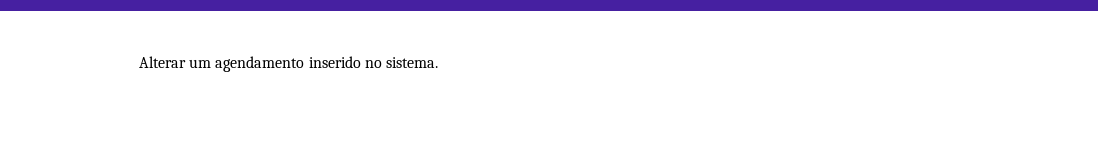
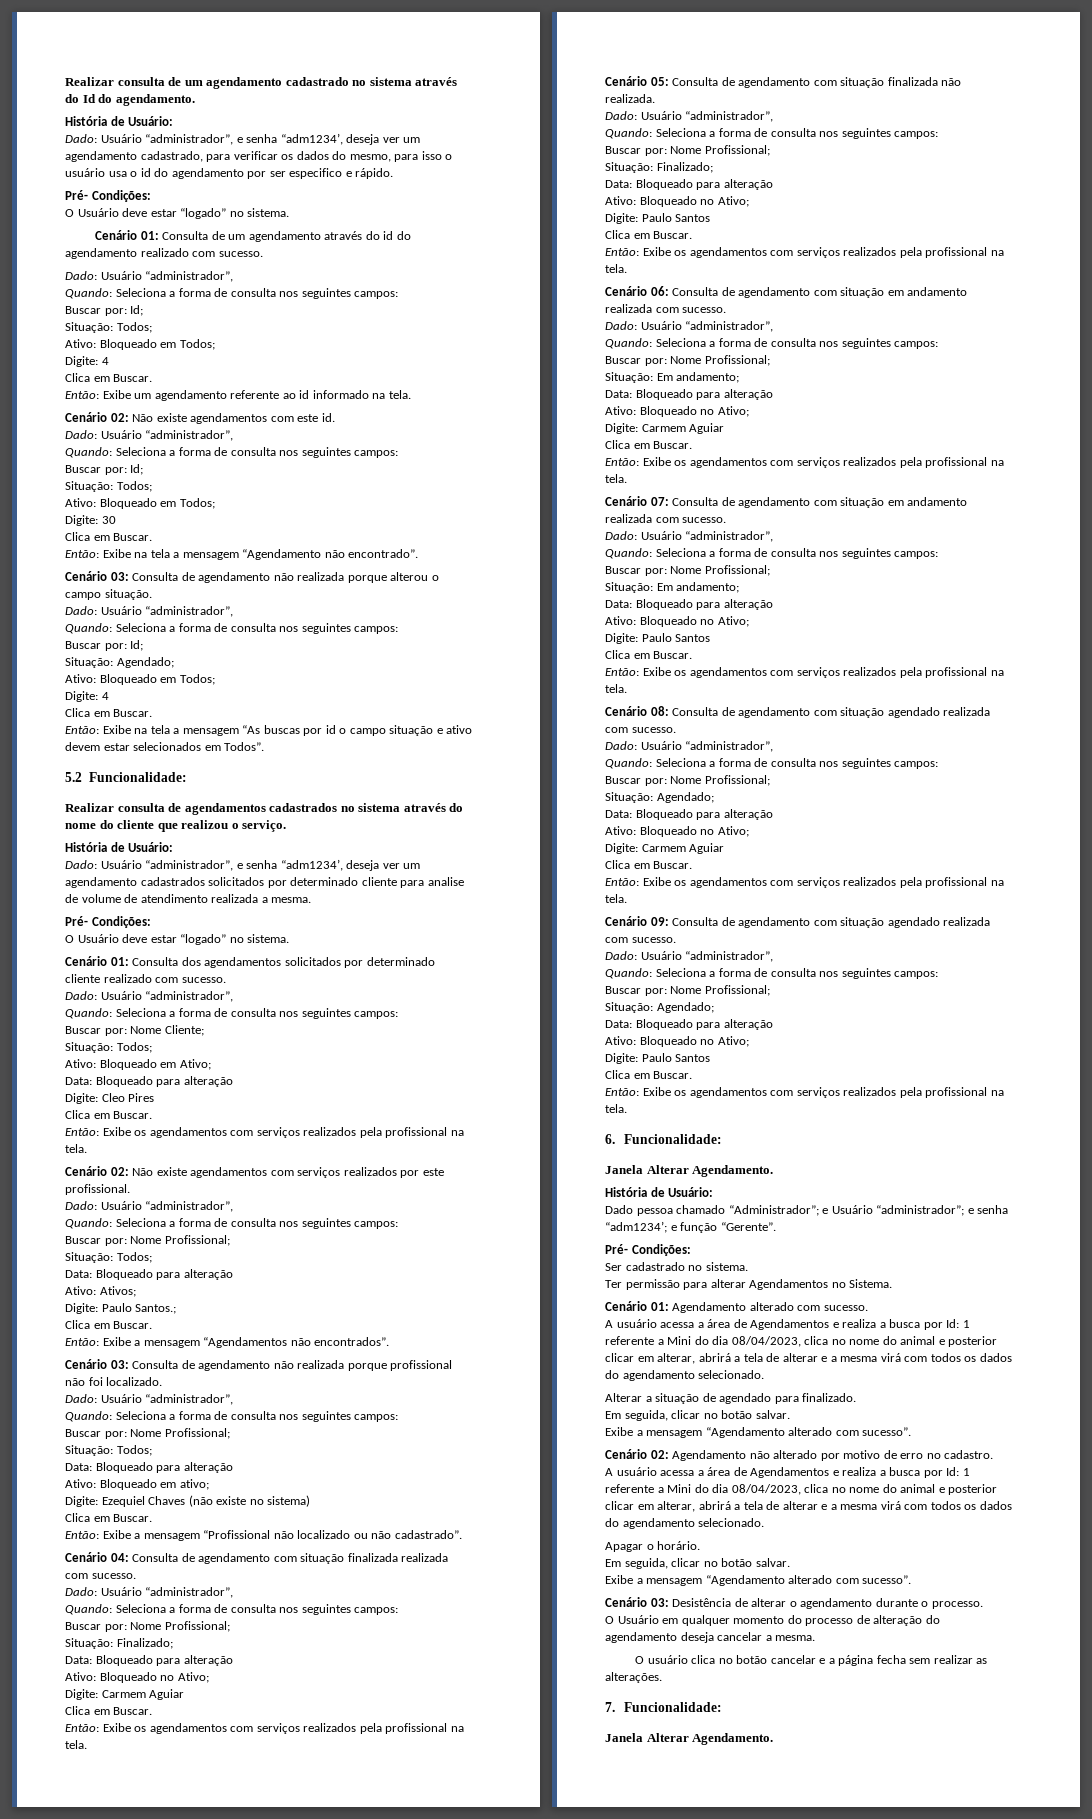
- Alterar um agendamento inserido no sistema.
+ Realizar consulta de um agendamento cadastrado no sistema através do Id do agendamento.
+ História de Usuário:
+ Dado: Usuário “administrador”, e senha “adm1234’, deseja ver um agendamento cadastrado, para verificar os dados do mesmo, para isso o usuário usa o id do agendamento por ser especifico e rápido.
+ Pré- Condições:
+ O Usuário deve estar “logado” no sistema.
+ Cenário 01: Consulta de um agendamento através do id do agendamento realizado com sucesso.
+ Dado: Usuário “administrador”,
+ Quando: Seleciona a forma de consulta nos seguintes campos:
+ Buscar por: Id;
+ Situação: Todos;
+ Ativo: Bloqueado em Todos;
+ Digite: 4
+ Clica em Buscar.
+ Então: Exibe um agendamento referente ao id informado na tela.
+ Cenário 02: Não existe agendamentos com este id.
+ Dado: Usuário “administrador”,
+ Quando: Seleciona a forma de consulta nos seguintes campos:
+ Buscar por: Id;
+ Situação: Todos;
+ Ativo: Bloqueado em Todos;
+ Digite: 30
+ Clica em Buscar.
+ Então: Exibe na tela a mensagem “Agendamento não encontrado”.
+ Cenário 03: Consulta de agendamento não realizada porque alterou o campo situação.
+ Dado: Usuário “administrador”,
+ Quando: Seleciona a forma de consulta nos seguintes campos:
+ Buscar por: Id;
+ Situação: Agendado;
+ Ativo: Bloqueado em Todos;
+ Digite: 4
+ Clica em Buscar.
+ Então: Exibe na tela a mensagem “As buscas por id o campo situação e ativo devem estar selecionados em Todos”.
+ 5.2 Funcionalidade:
+ Realizar consulta de agendamentos cadastrados no sistema através do nome do cliente que realizou o serviço.
+ História de Usuário:
+ Dado: Usuário “administrador”, e senha “adm1234’, deseja ver um agendamento cadastrados solicitados por determinado cliente para analise de volume de atendimento realizada a mesma.
+ Pré- Condições:
+ O Usuário deve estar “logado” no sistema.
+ Cenário 01: Consulta dos agendamentos solicitados por determinado cliente realizado com sucesso.
+ Dado: Usuário “administrador”,
+ Quando: Seleciona a forma de consulta nos seguintes campos:
+ Buscar por: Nome Cliente;
+ Situação: Todos;
+ Ativo: Bloqueado em Ativo;
+ Data: Bloqueado para alteração
+ Digite: Cleo Pires
+ Clica em Buscar.
+ Então: Exibe os agendamentos com serviços realizados pela profissional na tela.
+ Cenário 02: Não existe agendamentos com serviços realizados por este profissional.
+ Dado: Usuário “administrador”,
+ Quando: Seleciona a forma de consulta nos seguintes campos:
+ Buscar por: Nome Profissional;
+ Situação: Todos;
+ Data: Bloqueado para alteração
+ Ativo: Ativos;
+ Digite: Paulo Santos.;
+ Clica em Buscar.
+ Então: Exibe a mensagem “Agendamentos não encontrados”.
+ Cenário 03: Consulta de agendamento não realizada porque profissional não foi localizado.
+ Dado: Usuário “administrador”,
+ Quando: Seleciona a forma de consulta nos seguintes campos:
+ Buscar por: Nome Profissional;
+ Situação: Todos;
+ Data: Bloqueado para alteração
+ Ativo: Bloqueado em ativo;
+ Digite: Ezequiel Chaves (não existe no sistema)
+ Clica em Buscar.
+ Então: Exibe a mensagem “Profissional não localizado ou não cadastrado”.
+ Cenário 04: Consulta de agendamento com situação finalizada realizada com sucesso.
+ Dado: Usuário “administrador”,
+ Quando: Seleciona a forma de consulta nos seguintes campos:
+ Buscar por: Nome Profissional;
+ Situação: Finalizado;
+ Data: Bloqueado para alteração
+ Ativo: Bloqueado no Ativo;
+ Digite: Carmem Aguiar
+ Clica em Buscar.
+ Então: Exibe os agendamentos com serviços realizados pela profissional na tela.
+ Cenário 05: Consulta de agendamento com situação finalizada não realizada.
+ Dado: Usuário “administrador”,
+ Quando: Seleciona a forma de consulta nos seguintes campos:
+ Buscar por: Nome Profissional;
+ Situação: Finalizado;
+ Data: Bloqueado para alteração
+ Ativo: Bloqueado no Ativo;
+ Digite: Paulo Santos
+ Clica em Buscar.
+ Então: Exibe os agendamentos com serviços realizados pela profissional na tela.
+ Cenário 06: Consulta de agendamento com situação em andamento realizada com sucesso.
+ Dado: Usuário “administrador”,
+ Quando: Seleciona a forma de consulta nos seguintes campos:
+ Buscar por: Nome Profissional;
+ Situação: Em andamento;
+ Data: Bloqueado para alteração
+ Ativo: Bloqueado no Ativo;
+ Digite: Carmem Aguiar
+ Clica em Buscar.
+ Então: Exibe os agendamentos com serviços realizados pela profissional na tela.
+ Cenário 07: Consulta de agendamento com situação em andamento realizada com sucesso.
+ Dado: Usuário “administrador”,
+ Quando: Seleciona a forma de consulta nos seguintes campos:
+ Buscar por: Nome Profissional;
+ Situação: Em andamento;
+ Data: Bloqueado para alteração
+ Ativo: Bloqueado no Ativo;
+ Digite: Paulo Santos
+ Clica em Buscar.
+ Então: Exibe os agendamentos com serviços realizados pela profissional na tela.
+ Cenário 08: Consulta de agendamento com situação agendado realizada com sucesso.
+ Dado: Usuário “administrador”,
+ Quando: Seleciona a forma de consulta nos seguintes campos:
+ Buscar por: Nome Profissional;
+ Situação: Agendado;
+ Data: Bloqueado para alteração
+ Ativo: Bloqueado no Ativo;
+ Digite: Carmem Aguiar
+ Clica em Buscar.
+ Então: Exibe os agendamentos com serviços realizados pela profissional na tela.
+ Cenário 09: Consulta de agendamento com situação agendado realizada com sucesso.
+ Dado: Usuário “administrador”,
+ Quando: Seleciona a forma de consulta nos seguintes campos:
+ Buscar por: Nome Profissional;
+ Situação: Agendado;
+ Data: Bloqueado para alteração
+ Ativo: Bloqueado no Ativo;
+ Digite: Paulo Santos
+ Clica em Buscar.
+ Então: Exibe os agendamentos com serviços realizados pela profissional na tela.
+ 6. Funcionalidade:
+ Janela Alterar Agendamento.
+ História de Usuário:
+ Dado pessoa chamado “Administrador”; e Usuário “administrador”; e senha “adm1234’; e função “Gerente”.
+ Pré- Condições:
+ Ser cadastrado no sistema.
+ Ter permissão para alterar Agendamentos no Sistema.
+ Cenário 01: Agendamento alterado com sucesso.
+ A usuário acessa a área de Agendamentos e realiza a busca por Id: 1 referente a Mini do dia 08/04/2023, clica no nome do animal e posterior clicar em alterar, abrirá a tela de alterar e a mesma virá com todos os dados do agendamento selecionado.
+ Alterar a situação de agendado para finalizado.
+ Em seguida, clicar no botão salvar.
+ Exibe a mensagem “Agendamento alterado com sucesso”.
+ Cenário 02: Agendamento não alterado por motivo de erro no cadastro.
+ A usuário acessa a área de Agendamentos e realiza a busca por Id: 1 referente a Mini do dia 08/04/2023, clica no nome do animal e posterior clicar em alterar, abrirá a tela de alterar e a mesma virá com todos os dados do agendamento selecionado.
+ Apagar o horário.
+ Em seguida, clicar no botão salvar.
+ Exibe a mensagem “Agendamento alterado com sucesso”.
+ Cenário 03: Desistência de alterar o agendamento durante o processo.
+ O Usuário em qualquer momento do processo de alteração do agendamento deseja cancelar a mesma.
+ O usuário clica no botão cancelar e a página fecha sem realizar as alterações.
+ 7. Funcionalidade:
+ Janela Alterar Agendamento.

